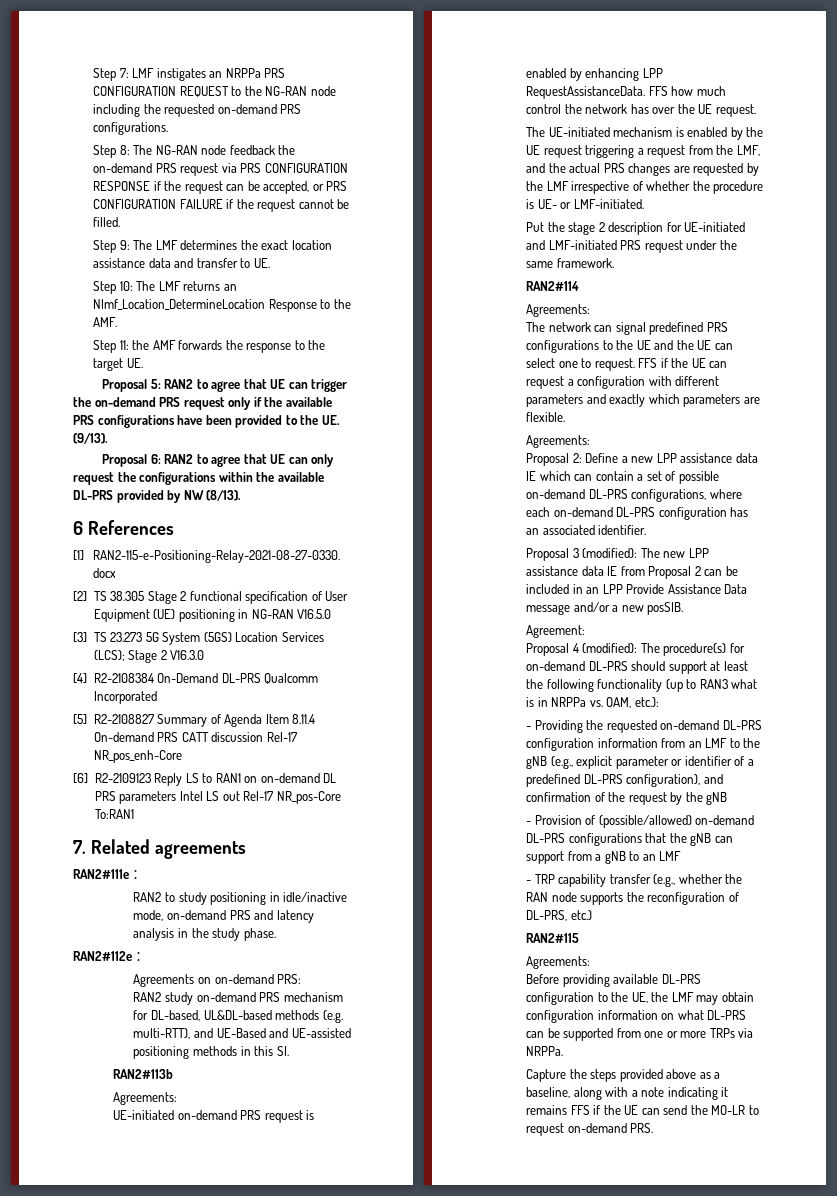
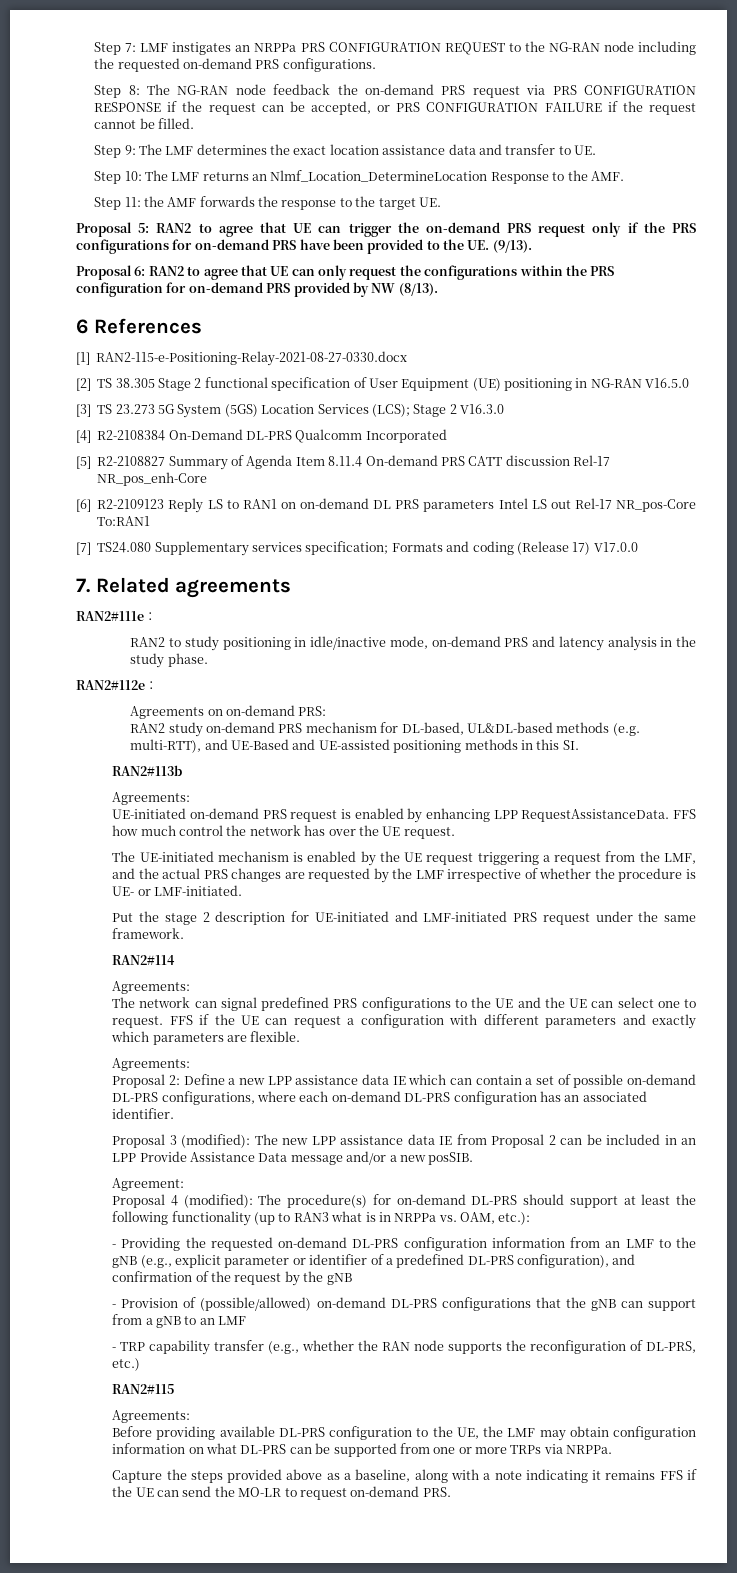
- Proposal 5: RAN2 to agree that UE can trigger the on-demand PRS request only if the available PRS configurations have been provided to the UE. (9/13).
+ Proposal 5: RAN2 to agree that UE can trigger the on-demand PRS request only if the PRS configurations for on-demand PRS have been provided to the UE. (9/13).
- Proposal 6: RAN2 to agree that UE can only request the configurations within the available DL-PRS provided by NW (8/13).
+ Proposal 6: RAN2 to agree that UE can only request the configurations within the PRS configuration for on-demand PRS provided by NW (8/13).
+ [7] TS24.080 Supplementary services specification; Formats and coding (Release 17) V17.0.0

